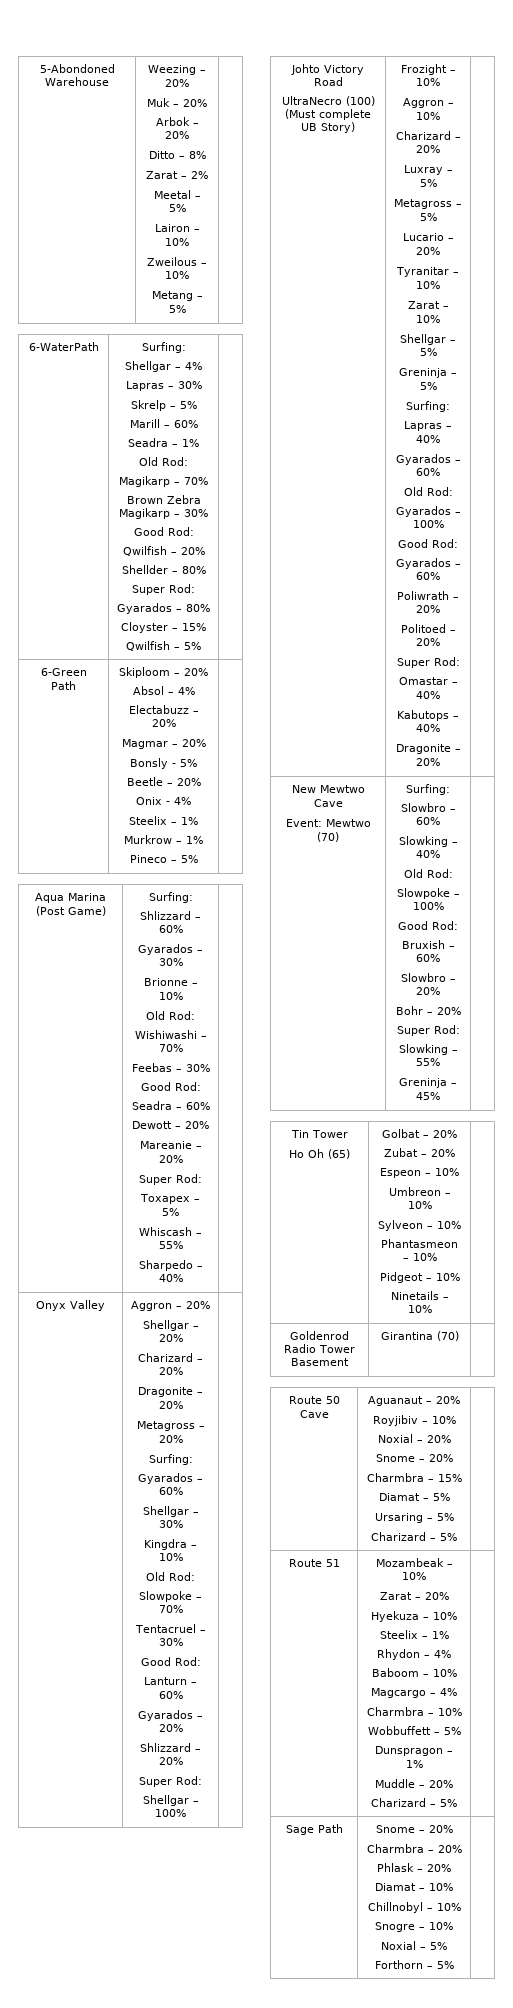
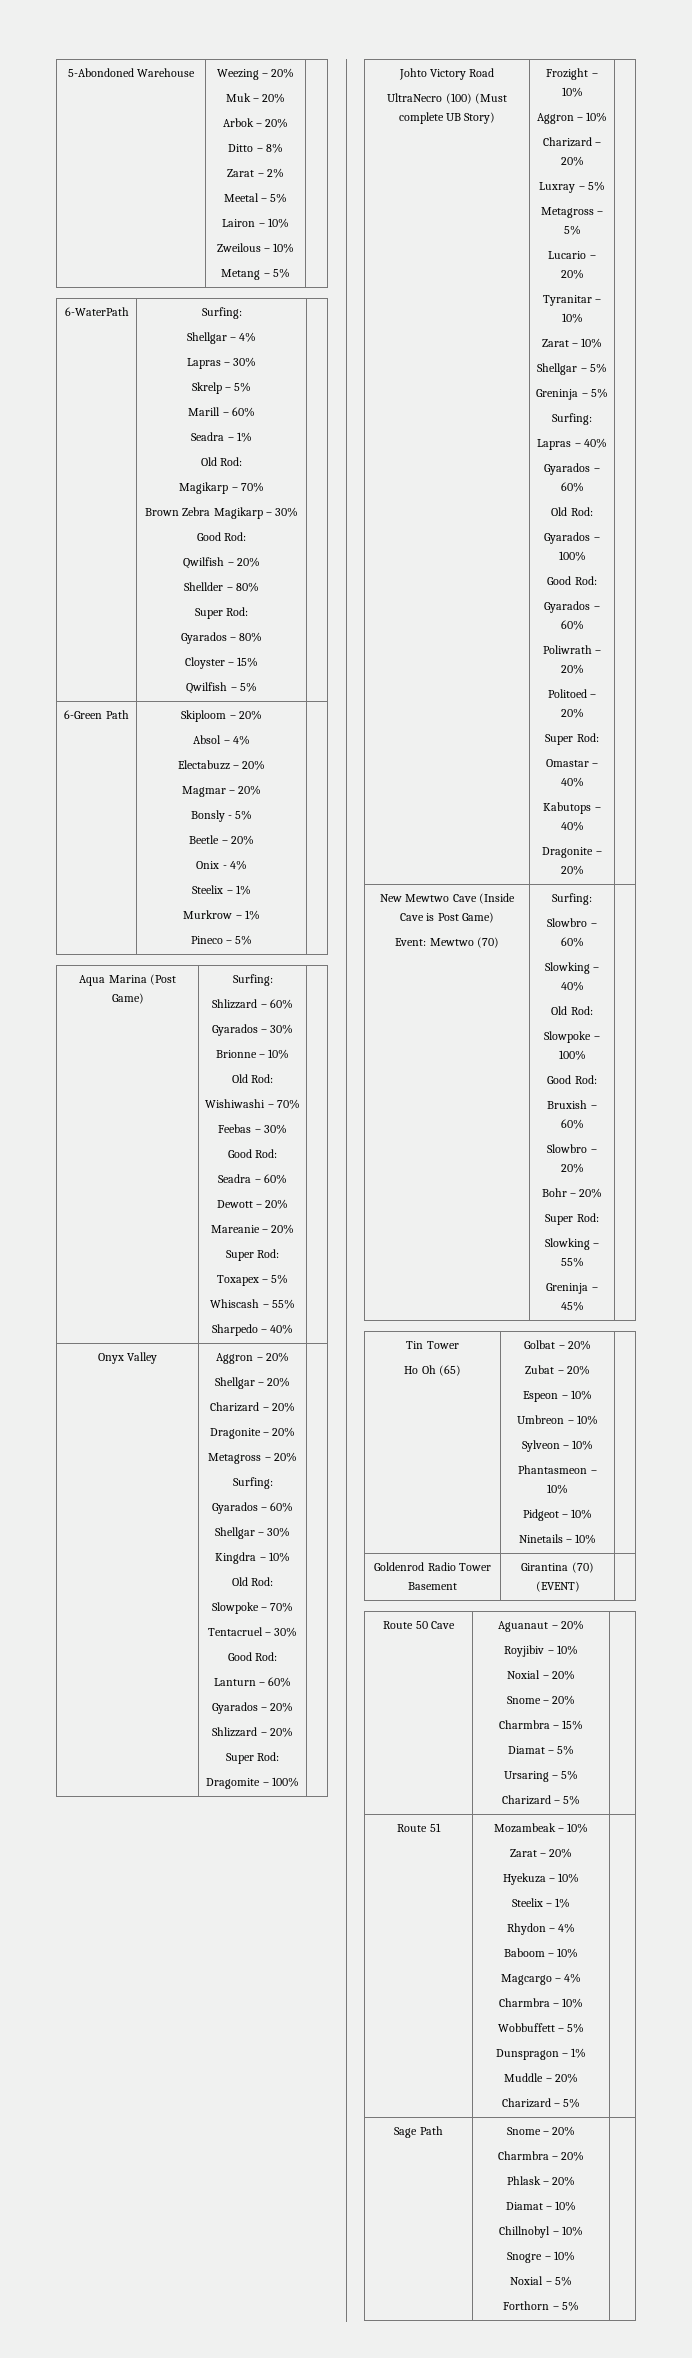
- Shellgar – 100%
+ Dragomite – 100%
- New Mewtwo Cave
+ New Mewtwo Cave (Inside Cave is Post Game)
- Goldenrod Radio Tower Basement | Girantina (70) |
+ Goldenrod Radio Tower Basement | Girantina (70) (EVENT) |

